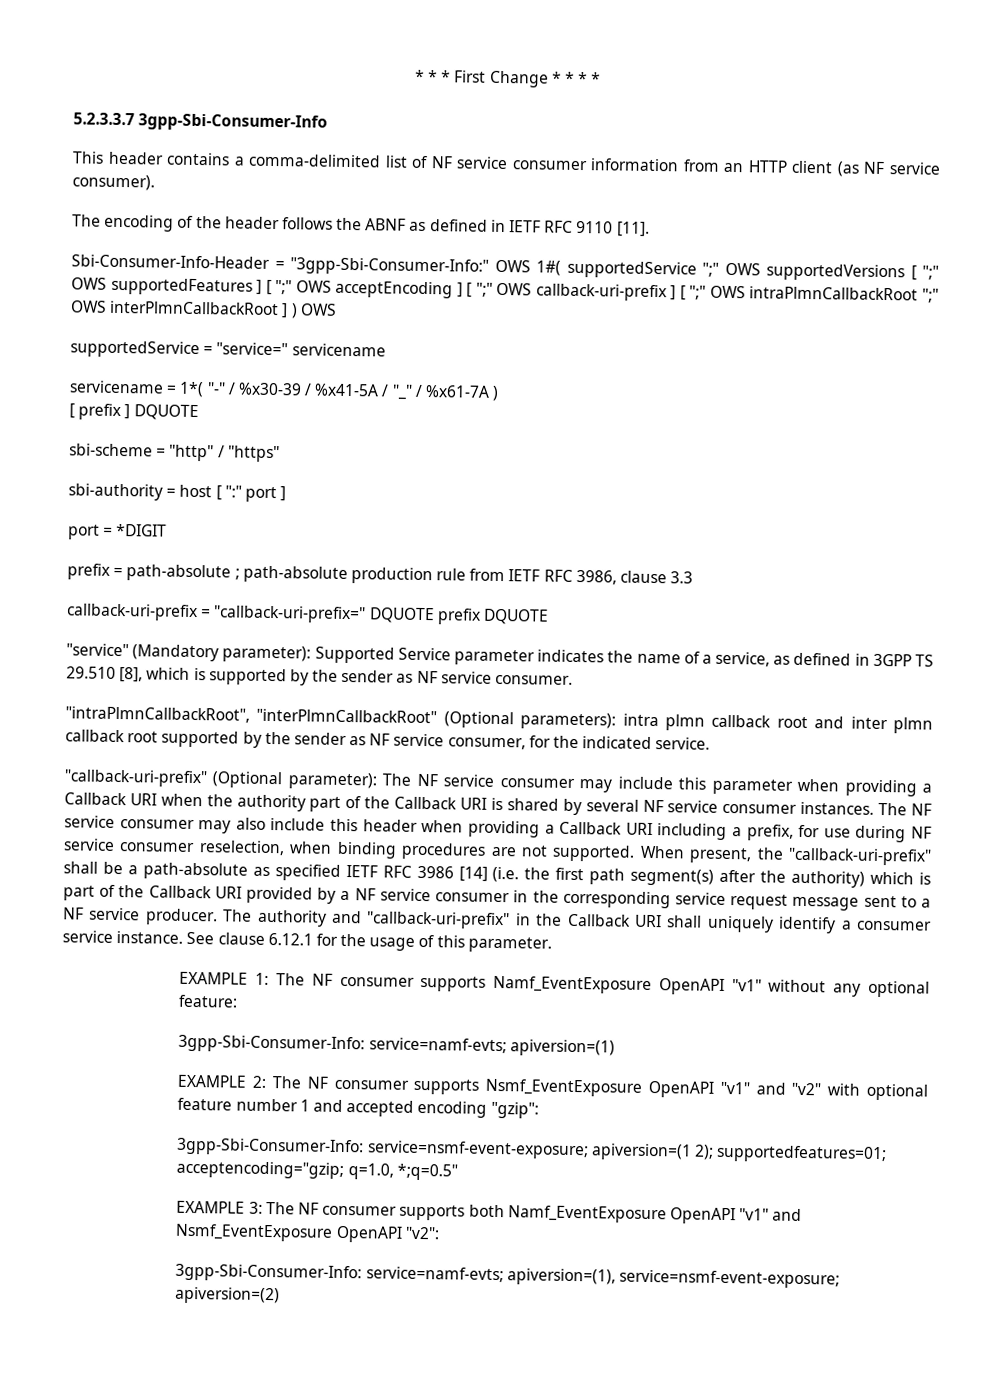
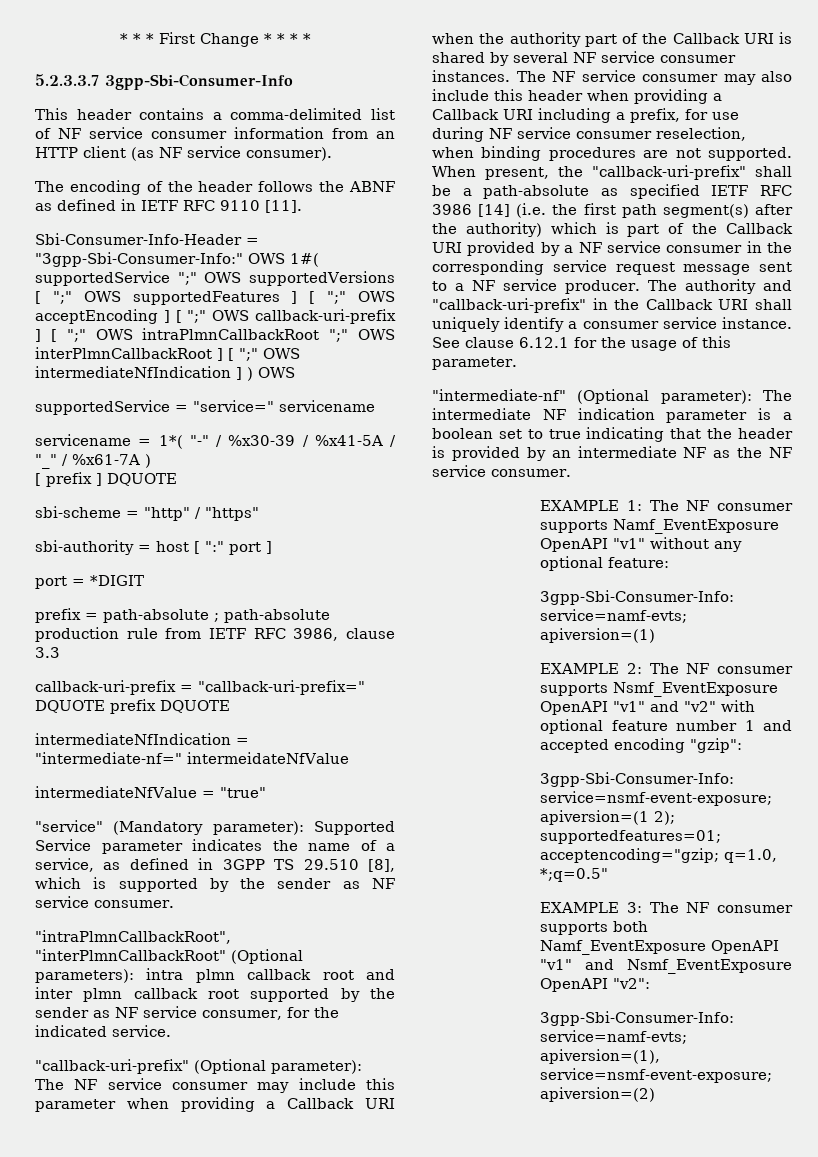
- Sbi-Consumer-Info-Header = "3gpp-Sbi-Consumer-Info:" OWS 1#( supportedService ";" OWS supportedVersions [ ";" OWS supportedFeatures ] [ ";" OWS acceptEncoding ] [ ";" OWS callback-uri-prefix ] [ ";" OWS intraPlmnCallbackRoot ";" OWS interPlmnCallbackRoot ] ) OWS
+ Sbi-Consumer-Info-Header = "3gpp-Sbi-Consumer-Info:" OWS 1#( supportedService ";" OWS supportedVersions [ ";" OWS supportedFeatures ] [ ";" OWS acceptEncoding ] [ ";" OWS callback-uri-prefix ] [ ";" OWS intraPlmnCallbackRoot ";" OWS interPlmnCallbackRoot ] [ ";" OWS intermediateNfIndication ] ) OWS
+ intermediateNfIndication = "intermediate-nf=" intermeidateNfValue
+ intermediateNfValue = "true"
+ "intermediate-nf" (Optional parameter): The intermediate NF indication parameter is a boolean set to true indicating that the header is provided by an intermediate NF as the NF service consumer.

